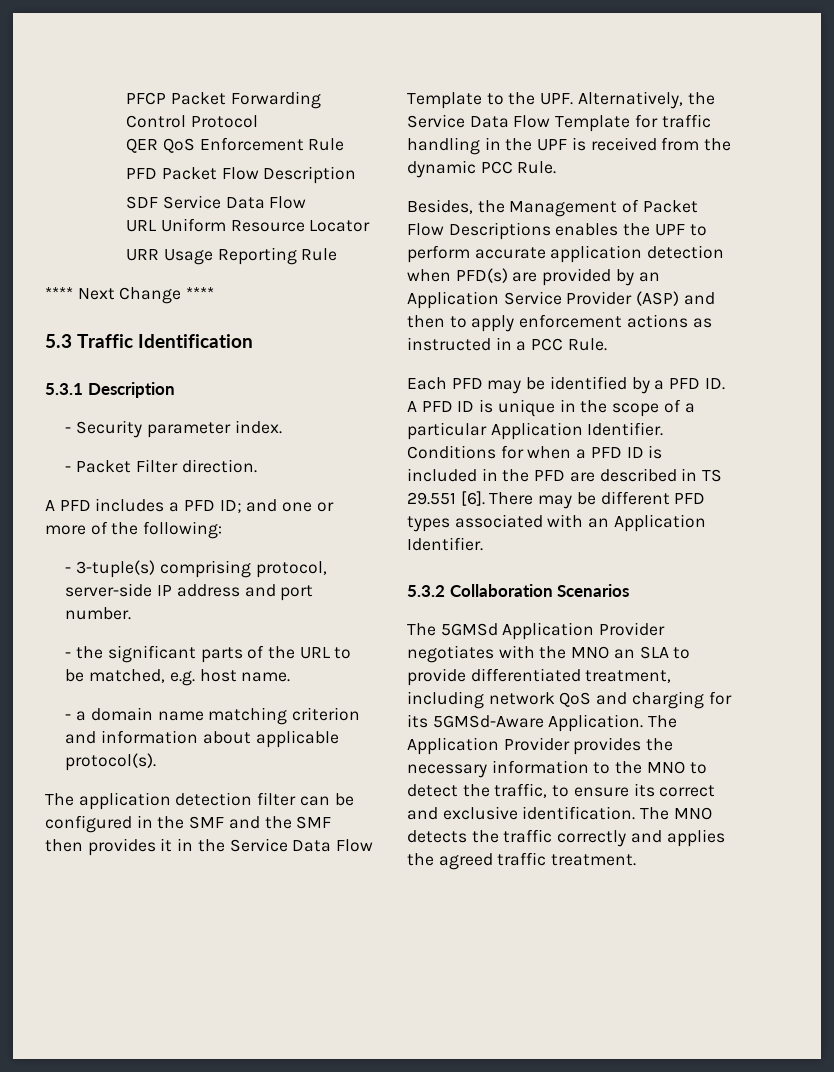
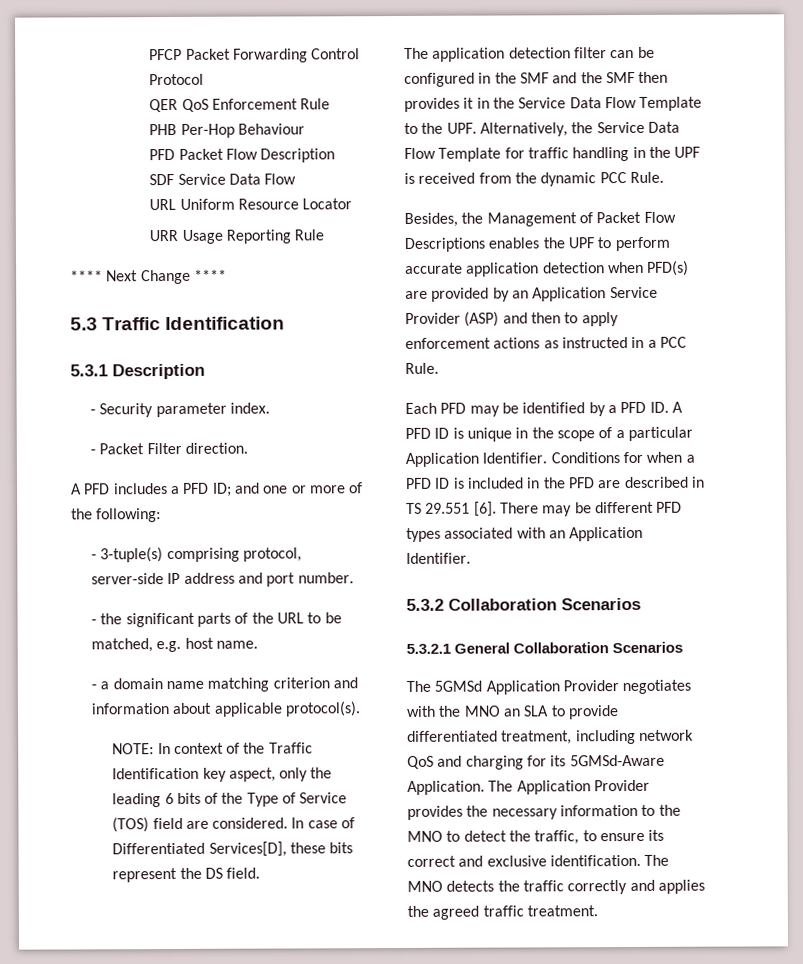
+ PHB Per-Hop Behaviour
+ NOTE: In context of the Traffic Identification key aspect, only the leading 6 bits of the Type of Service (TOS) field are considered. In case of Differentiated Services[D], these bits represent the DS field.
+ 5.3.2.1 General Collaboration Scenarios

